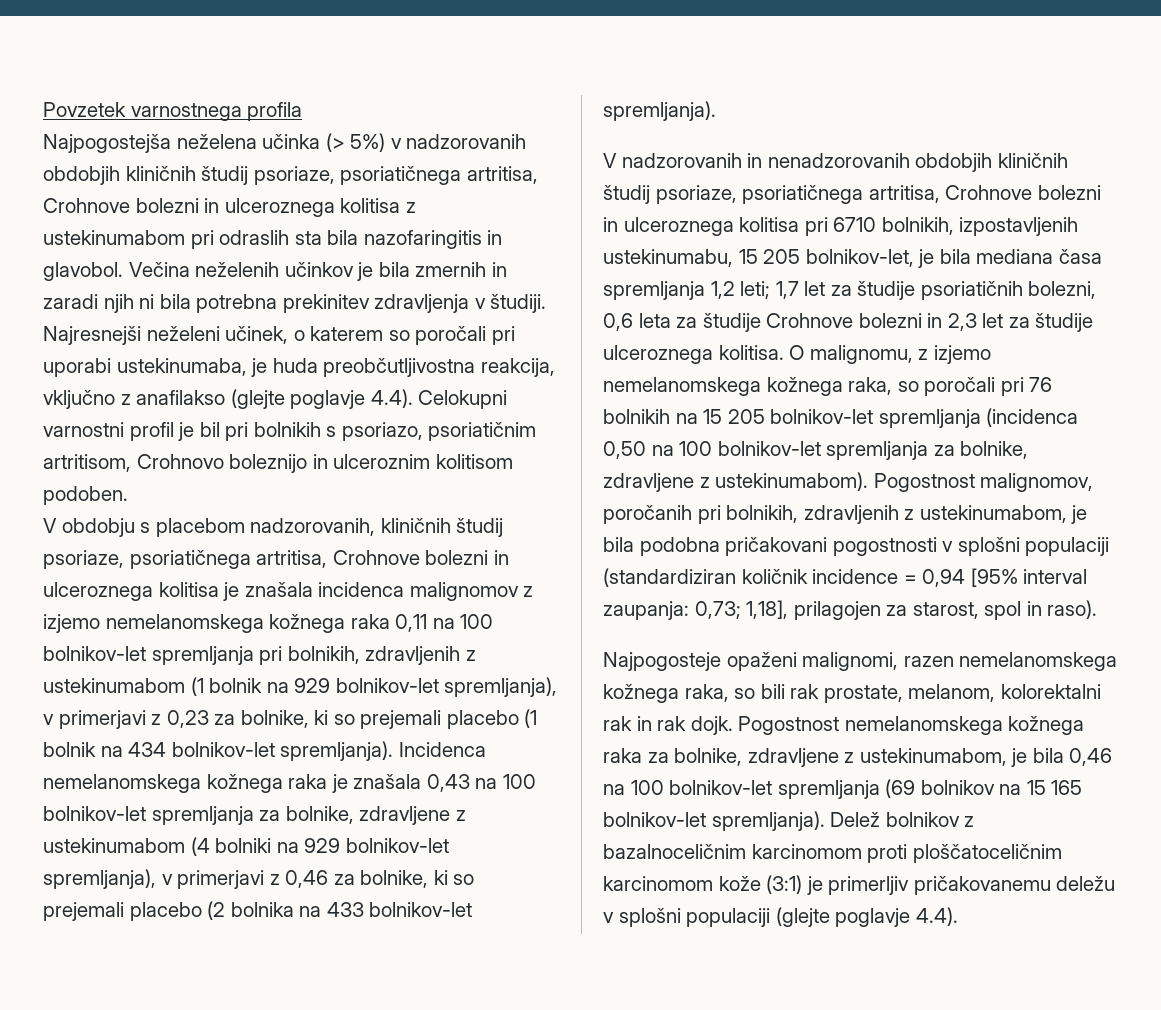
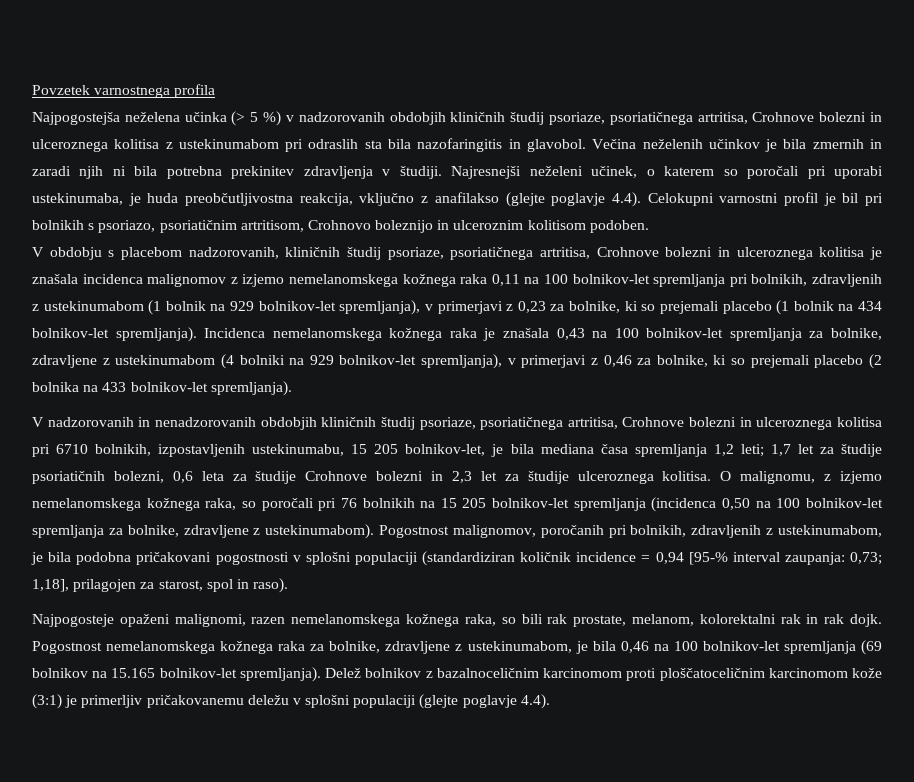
- Najpogostejša neželena učinka (> 5%) v nadzorovanih obdobjih kliničnih študij psoriaze, psoriatičnega artritisa, Crohnove bolezni in ulceroznega kolitisa z ustekinumabom pri odraslih sta bila nazofaringitis in glavobol.
+ Najpogostejša neželena učinka (> 5 %) v nadzorovanih obdobjih kliničnih študij psoriaze, psoriatičnega artritisa, Crohnove bolezni in ulceroznega kolitisa z ustekinumabom pri odraslih sta bila nazofaringitis in glavobol.
- Pogostnost malignomov, poročanih pri bolnikih, zdravljenih z ustekinumabom, je bila podobna pričakovani pogostnosti v splošni populaciji (standardiziran količnik incidence = 0,94 [95% interval zaupanja: 0,73; 1,18], prilagojen za starost, spol in raso).
+ Pogostnost malignomov, poročanih pri bolnikih, zdravljenih z ustekinumabom, je bila podobna pričakovani pogostnosti v splošni populaciji (standardiziran količnik incidence = 0,94 [95-% interval zaupanja: 0,73; 1,18], prilagojen za starost, spol in raso).
- Pogostnost nemelanomskega kožnega raka za bolnike, zdravljene z ustekinumabom, je bila 0,46 na 100 bolnikov-let spremljanja (69 bolnikov na 15 165 bolnikov-let spremljanja).
+ Pogostnost nemelanomskega kožnega raka za bolnike, zdravljene z ustekinumabom, je bila 0,46 na 100 bolnikov-let spremljanja (69 bolnikov na 15.165 bolnikov-let spremljanja).

